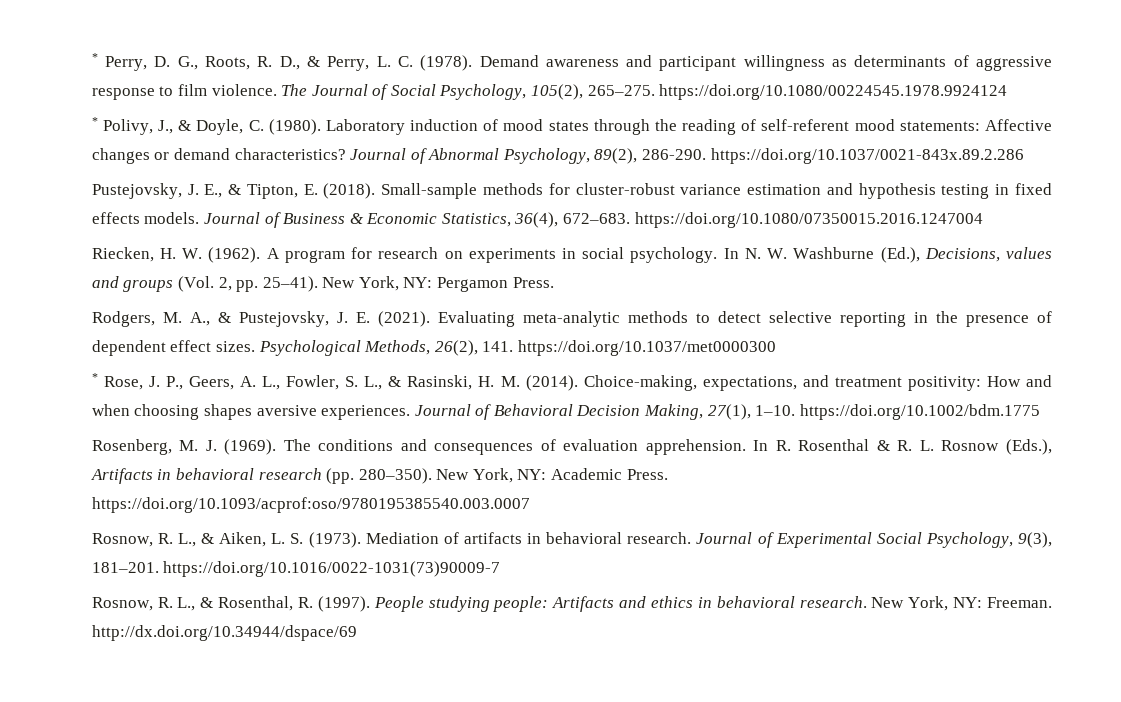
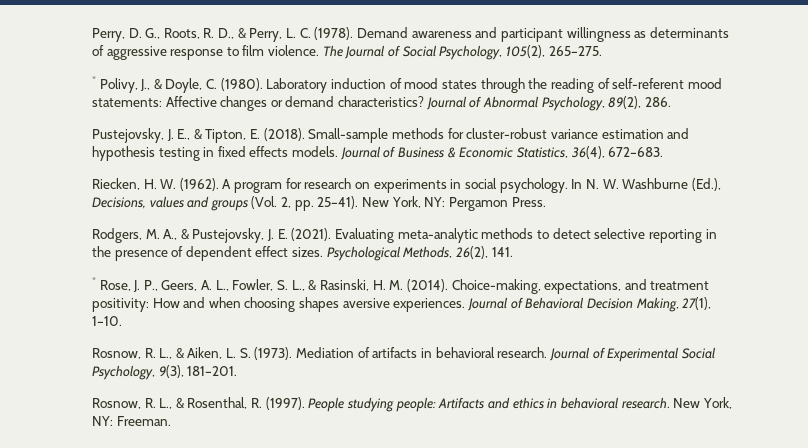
- * Perry, D. G., Roots, R. D., & Perry, L. C. (1978).
+ Perry, D. G., Roots, R. D., & Perry, L. C. (1978).
- The Journal of Social Psychology, 105(2), 265–275. https://doi.org/10.1080/00224545.1978.9924124
+ The Journal of Social Psychology, 105(2), 265–275.
- Journal of Abnormal Psychology, 89(2), 286-290. https://doi.org/10.1037/0021-843x.89.2.286
+ Journal of Abnormal Psychology, 89(2), 286.
- Journal of Business & Economic Statistics, 36(4), 672–683. https://doi.org/10.1080/07350015.2016.1247004
+ Journal of Business & Economic Statistics, 36(4), 672–683.
- Psychological Methods, 26(2), 141. https://doi.org/10.1037/met0000300
+ Psychological Methods, 26(2), 141.
- Journal of Behavioral Decision Making, 27(1), 1–10. https://doi.org/10.1002/bdm.1775
- Rosenberg, M. J. (1969). The conditions and consequences of evaluation apprehension. In R. Rosenthal & R. L. Rosnow (Eds.), Artifacts in behavioral research (pp. 280–350). New York, NY: Academic Press. https://doi.org/10.1093/acprof:oso/9780195385540.003.0007
+ Journal of Behavioral Decision Making, 27(1), 1–10.
- Journal of Experimental Social Psychology, 9(3), 181–201. https://doi.org/10.1016/0022-1031(73)90009-7
+ Journal of Experimental Social Psychology, 9(3), 181–201.
- New York, NY: Freeman. http://dx.doi.org/10.34944/dspace/69
+ New York, NY: Freeman.

